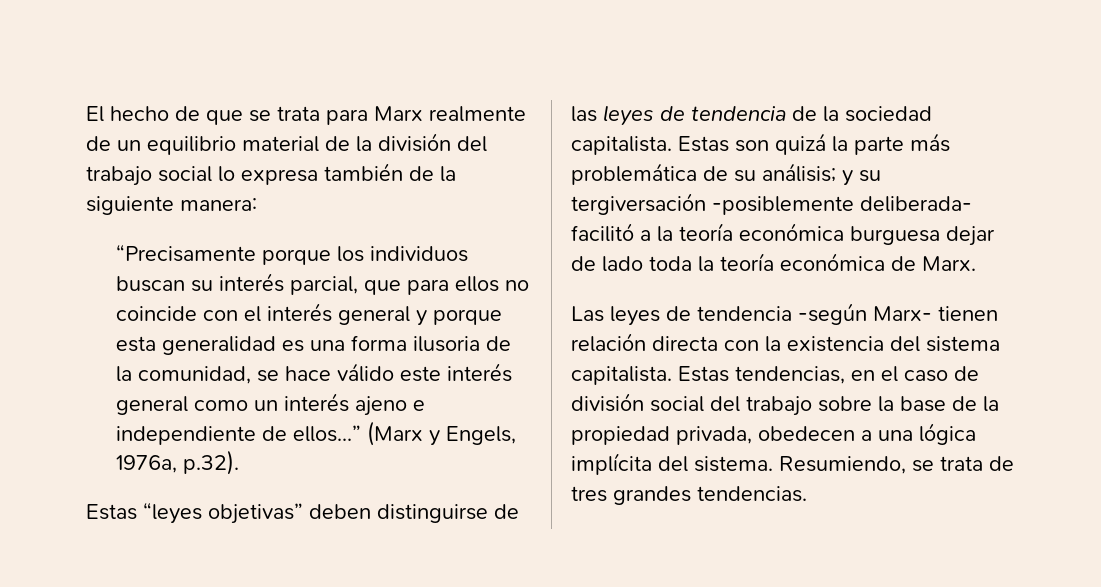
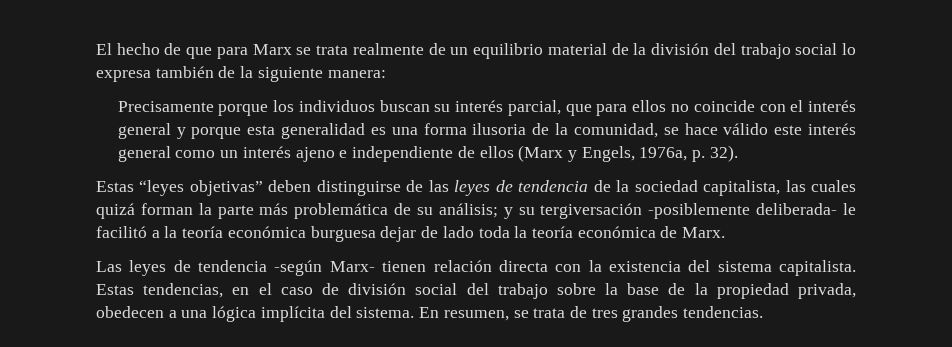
- El hecho de que se trata para Marx realmente de un equilibrio material de la división del trabajo social lo expresa también de la siguiente manera:
+ El hecho de que para Marx se trata realmente de un equilibrio material de la división del trabajo social lo expresa también de la siguiente manera:
- “Precisamente porque los individuos buscan su interés parcial, que para ellos no coincide con el interés general y porque esta generalidad es una forma ilusoria de la comunidad, se hace válido este interés general como un interés ajeno e independiente de ellos...” (Marx y Engels, 1976a, p.32).
+ Precisamente porque los individuos buscan su interés parcial, que para ellos no coincide con el interés general y porque esta generalidad es una forma ilusoria de la comunidad, se hace válido este interés general como un interés ajeno e independiente de ellos (Marx y Engels, 1976a, p. 32).
- Estas “leyes objetivas” deben distinguirse de las leyes de tendencia de la sociedad capitalista. Estas son quizá la parte más problemática de su análisis; y su tergiversación -posiblemente deliberada- facilitó a la teoría económica burguesa dejar de lado toda la teoría económica de Marx.
+ Estas “leyes objetivas” deben distinguirse de las leyes de tendencia de la sociedad capitalista, las cuales quizá forman la parte más problemática de su análisis; y su tergiversación -posiblemente deliberada- le facilitó a la teoría económica burguesa dejar de lado toda la teoría económica de Marx.
- Resumiendo, se trata de tres grandes tendencias.
+ En resumen, se trata de tres grandes tendencias.

